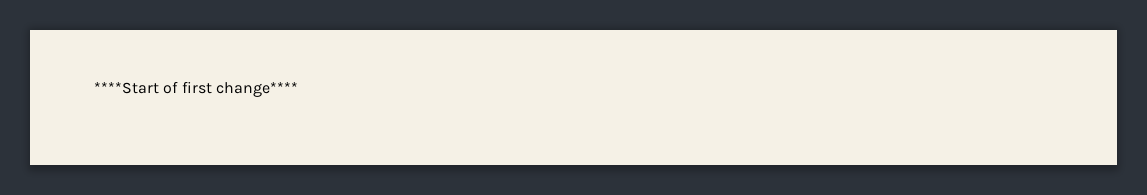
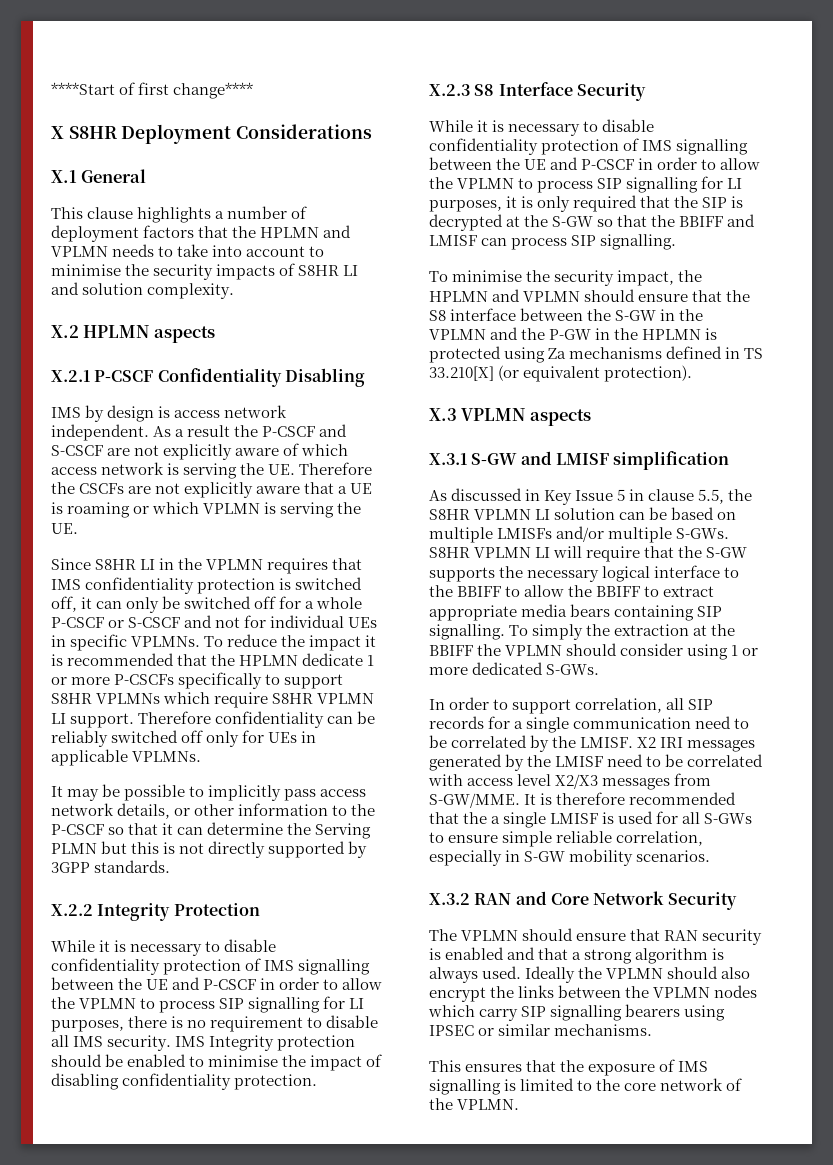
+ X S8HR Deployment Considerations
+ X.1 General
+ This clause highlights a number of deployment factors that the HPLMN and VPLMN needs to take into account to minimise the security impacts of S8HR LI and solution complexity.
+ X.2 HPLMN aspects
+ X.2.1 P-CSCF Confidentiality Disabling
+ IMS by design is access network independent. As a result the P-CSCF and S-CSCF are not explicitly aware of which access network is serving the UE. Therefore the CSCFs are not explicitly aware that a UE is roaming or which VPLMN is serving the UE.
+ Since S8HR LI in the VPLMN requires that IMS confidentiality protection is switched off, it can only be switched off for a whole P-CSCF or S-CSCF and not for individual UEs in specific VPLMNs. To reduce the impact it is recommended that the HPLMN dedicate 1 or more P-CSCFs specifically to support S8HR VPLMNs which require S8HR VPLMN LI support. Therefore confidentiality can be reliably switched off only for UEs in applicable VPLMNs.
+ It may be possible to implicitly pass access network details, or other information to the P-CSCF so that it can determine the Serving PLMN but this is not directly supported by 3GPP standards.
+ X.2.2 Integrity Protection
+ While it is necessary to disable confidentiality protection of IMS signalling between the UE and P-CSCF in order to allow the VPLMN to process SIP signalling for LI purposes, there is no requirement to disable all IMS security. IMS Integrity protection should be enabled to minimise the impact of disabling confidentiality protection.
+ X.2.3 S8 Interface Security
+ While it is necessary to disable confidentiality protection of IMS signalling between the UE and P-CSCF in order to allow the VPLMN to process SIP signalling for LI purposes, it is only required that the SIP is decrypted at the S-GW so that the BBIFF and LMISF can process SIP signalling.
+ To minimise the security impact, the HPLMN and VPLMN should ensure that the S8 interface between the S-GW in the VPLMN and the P-GW in the HPLMN is protected using Za mechanisms defined in TS 33.210[X] (or equivalent protection).
+ X.3 VPLMN aspects
+ X.3.1 S-GW and LMISF simplification
+ As discussed in Key Issue 5 in clause 5.5, the S8HR VPLMN LI solution can be based on multiple LMISFs and/or multiple S-GWs. S8HR VPLMN LI will require that the S-GW supports the necessary logical interface to the BBIFF to allow the BBIFF to extract appropriate media bears containing SIP signalling. To simply the extraction at the BBIFF the VPLMN should consider using 1 or more dedicated S-GWs.
+ In order to support correlation, all SIP records for a single communication need to be correlated by the LMISF. X2 IRI messages generated by the LMISF need to be correlated with access level X2/X3 messages from S-GW/MME. It is therefore recommended that the a single LMISF is used for all S-GWs to ensure simple reliable correlation, especially in S-GW mobility scenarios.
+ X.3.2 RAN and Core Network Security
+ The VPLMN should ensure that RAN security is enabled and that a strong algorithm is always used. Ideally the VPLMN should also encrypt the links between the VPLMN nodes which carry SIP signalling bearers using IPSEC or similar mechanisms.
+ This ensures that the exposure of IMS signalling is limited to the core network of the VPLMN.

